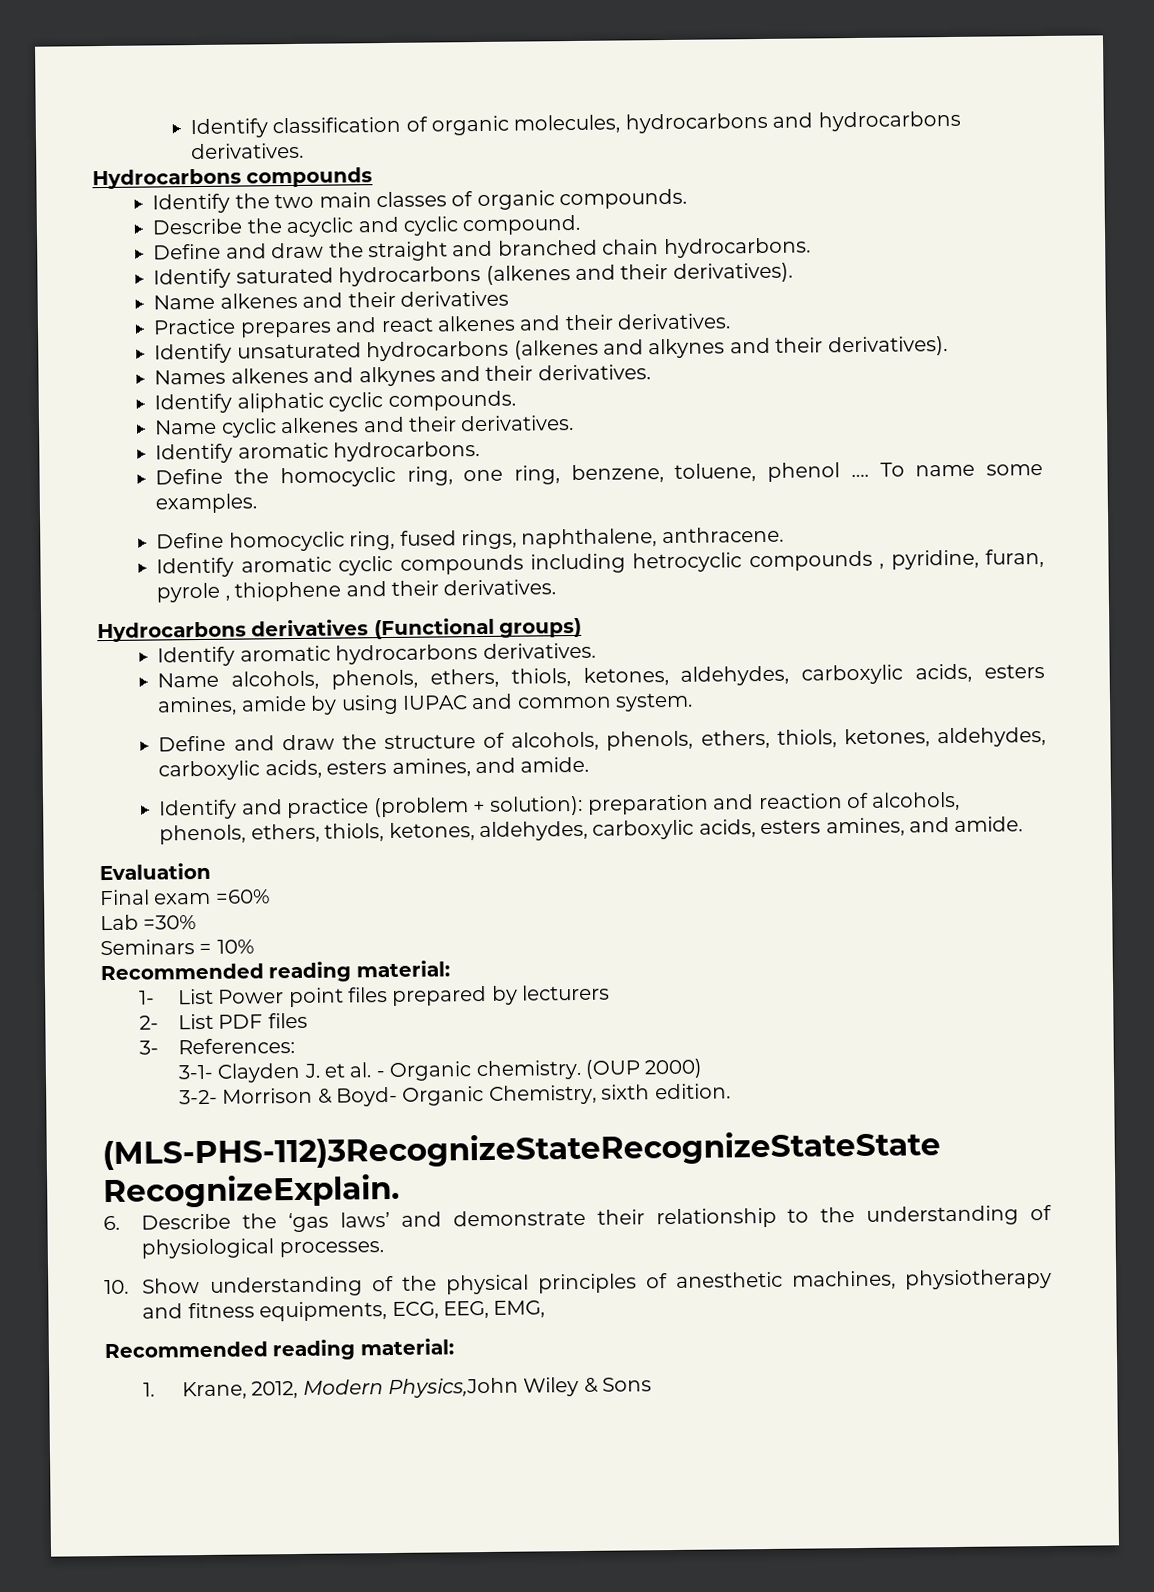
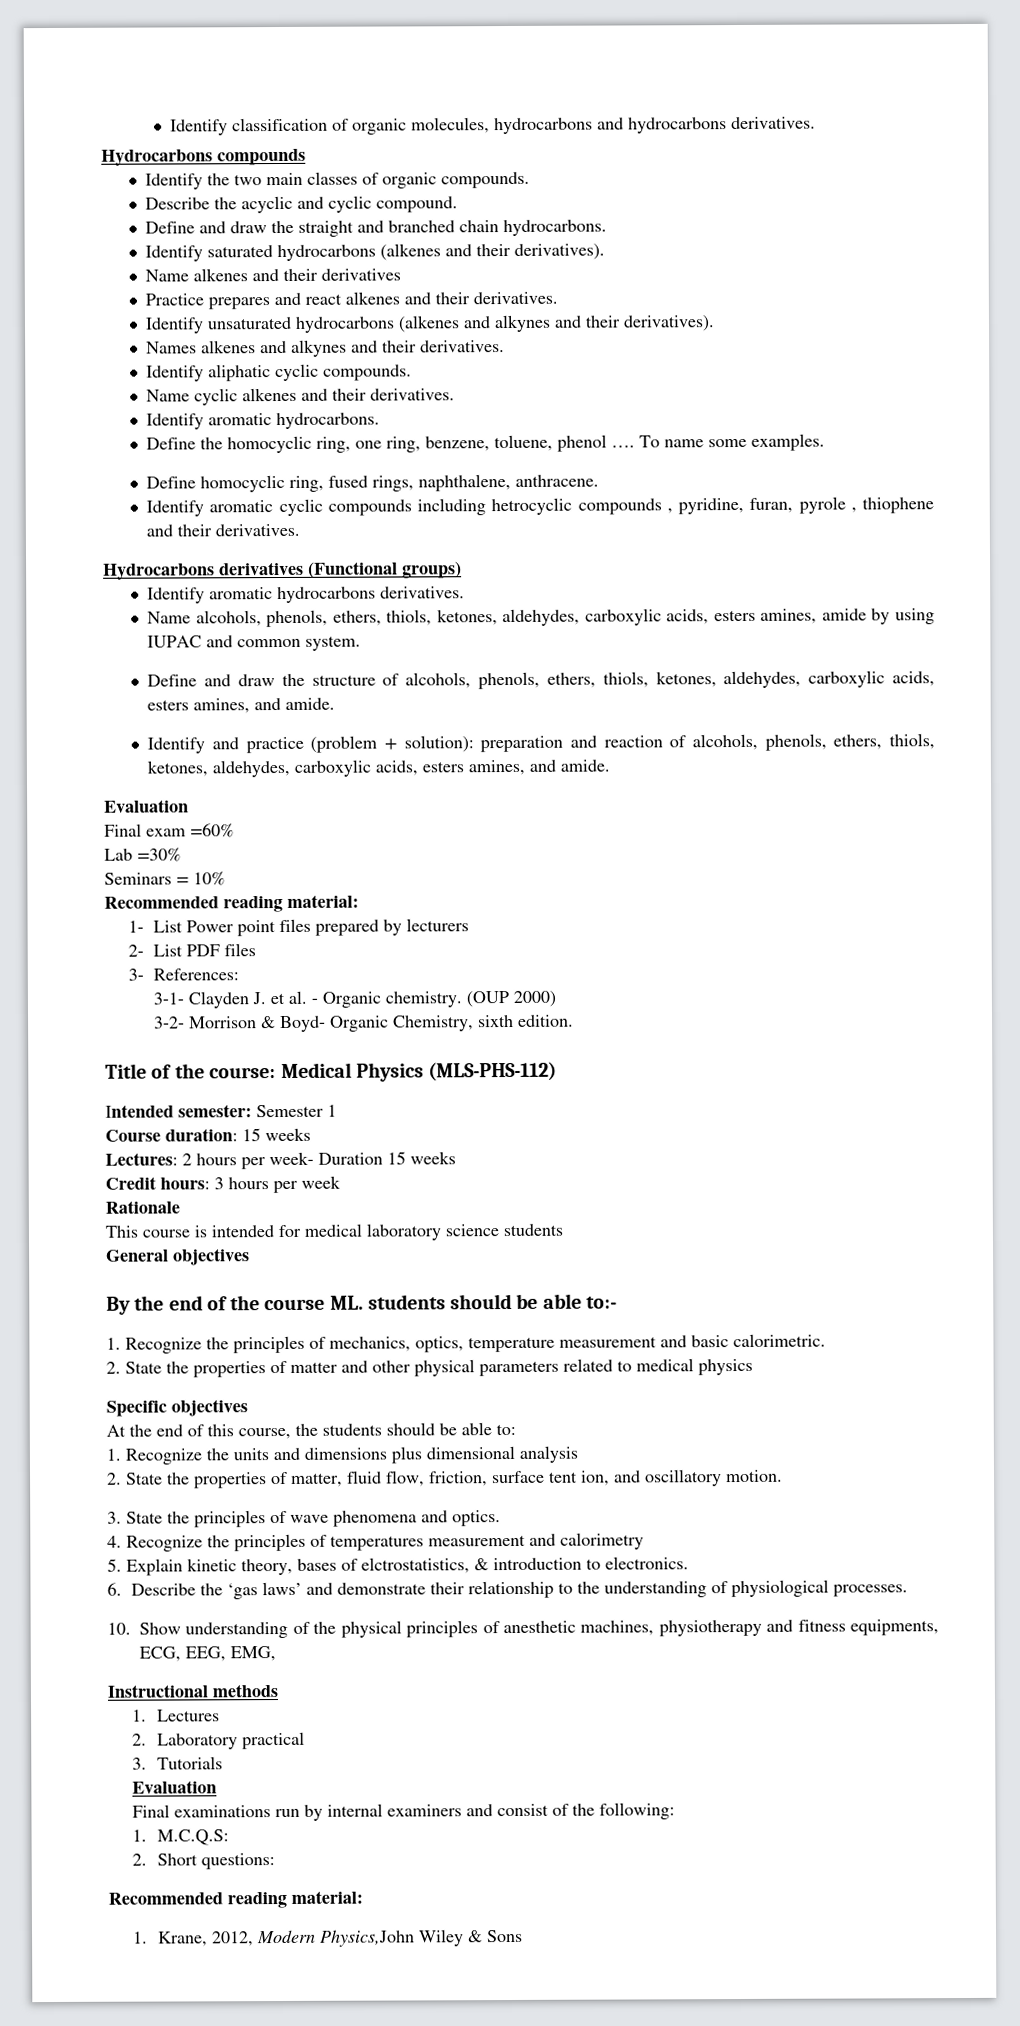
- (MLS-PHS-112)3RecognizeStateRecognizeStateState RecognizeExplain.
+ Title of the course: Medical Physics (MLS-PHS-112)
+ Intended semester: Semester 1
+ Course duration: 15 weeks
+ Lectures: 2 hours per week- Duration 15 weeks
+ Credit hours: 3 hours per week
+ Rationale
+ This course is intended for medical laboratory science students
+ General objectives
+ By the end of the course ML. students should be able to:-
+ 1. Recognize the principles of mechanics, optics, temperature measurement and basic calorimetric.
+ 2. State the properties of matter and other physical parameters related to medical physics
+ Specific objectives
+ At the end of this course, the students should be able to:
+ 1. Recognize the units and dimensions plus dimensional analysis
+ 2. State the properties of matter, fluid flow, friction, surface tent ion, and oscillatory motion.
+ 3. State the principles of wave phenomena and optics.
+ 4. Recognize the principles of temperatures measurement and calorimetry
+ 5. Explain kinetic theory, bases of elctrostatistics, & introduction to electronics.
+ Instructional methods
+ 1. Lectures
+ 2. Laboratory practical
+ 3. Tutorials
+ Evaluation
+ Final examinations run by internal examiners and consist of the following:
+ 1. M.C.Q.S:
+ 2. Short questions:

